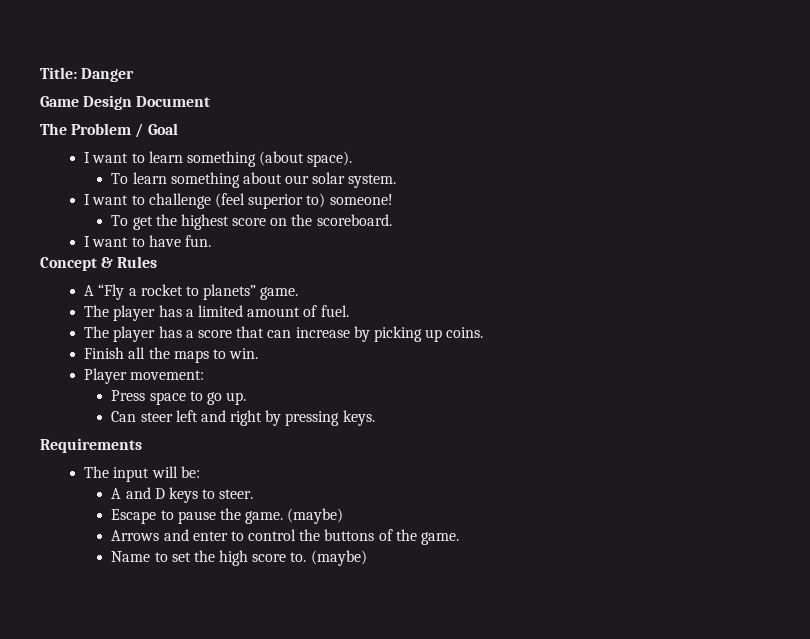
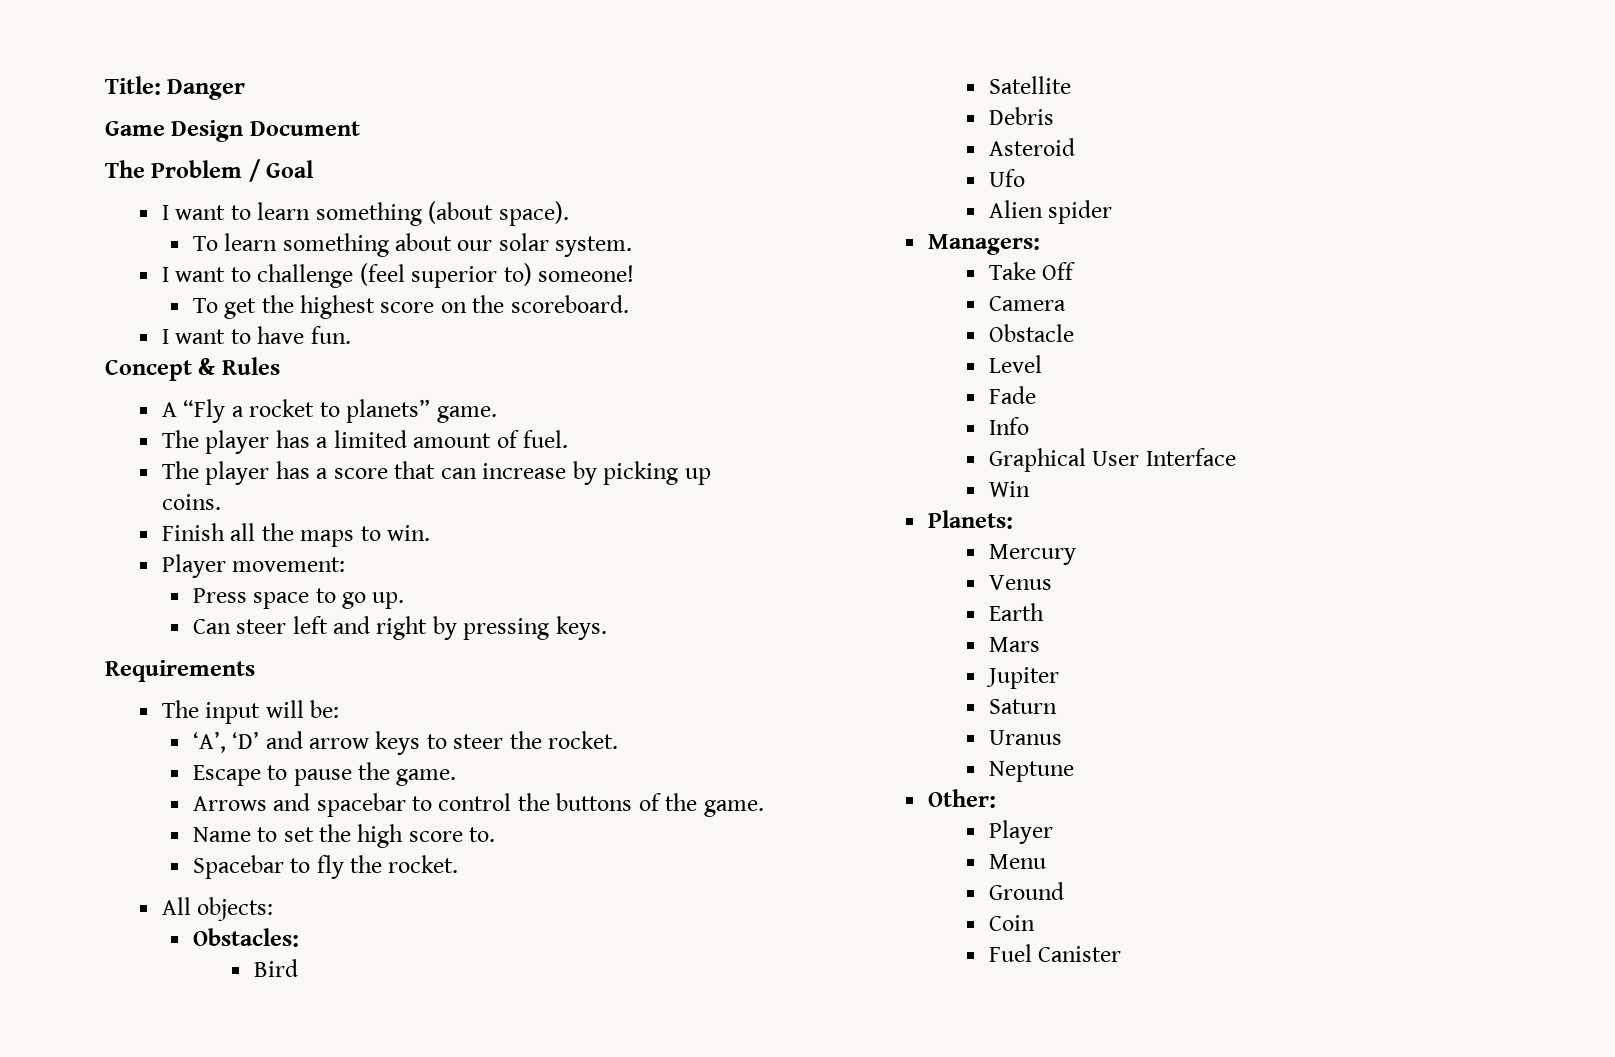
- A and D keys to steer.
+ ‘A’, ‘D’ and arrow keys to steer the rocket.
- Escape to pause the game. (maybe)
+ Escape to pause the game.
- Arrows and enter to control the buttons of the game.
+ Arrows and spacebar to control the buttons of the game.
- Name to set the high score to. (maybe)
+ Name to set the high score to.
+ Spacebar to fly the rocket.
+ All objects:
+ Obstacles:
+ Bird
+ Satellite
+ Debris
+ Asteroid
+ Ufo
+ Alien spider
+ Managers:
+ Take Off
+ Camera
+ Obstacle
+ Level
+ Fade
+ Info
+ Graphical User Interface
+ Win
+ Planets:
+ Mercury
+ Venus
+ Earth
+ Mars
+ Jupiter
+ Saturn
+ Uranus
+ Neptune
+ Other:
+ Player
+ Menu
+ Ground
+ Coin
+ Fuel Canister

